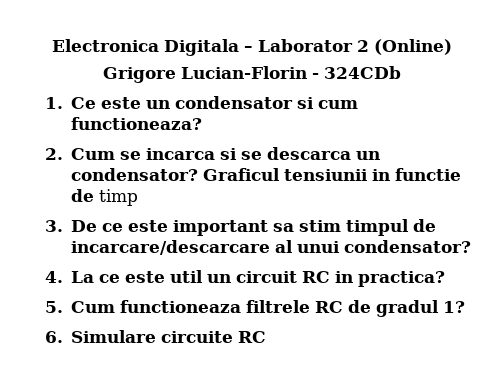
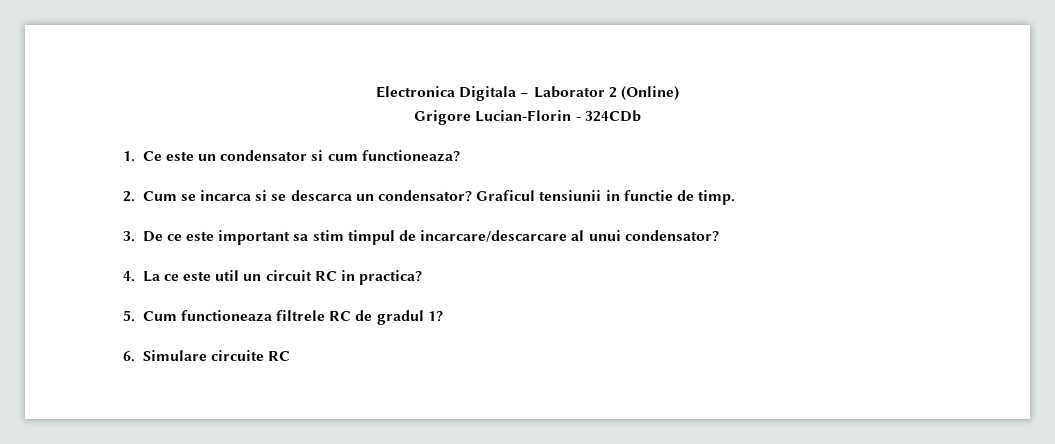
- Graficul tensiunii in functie de timp
+ Graficul tensiunii in functie de timp.

